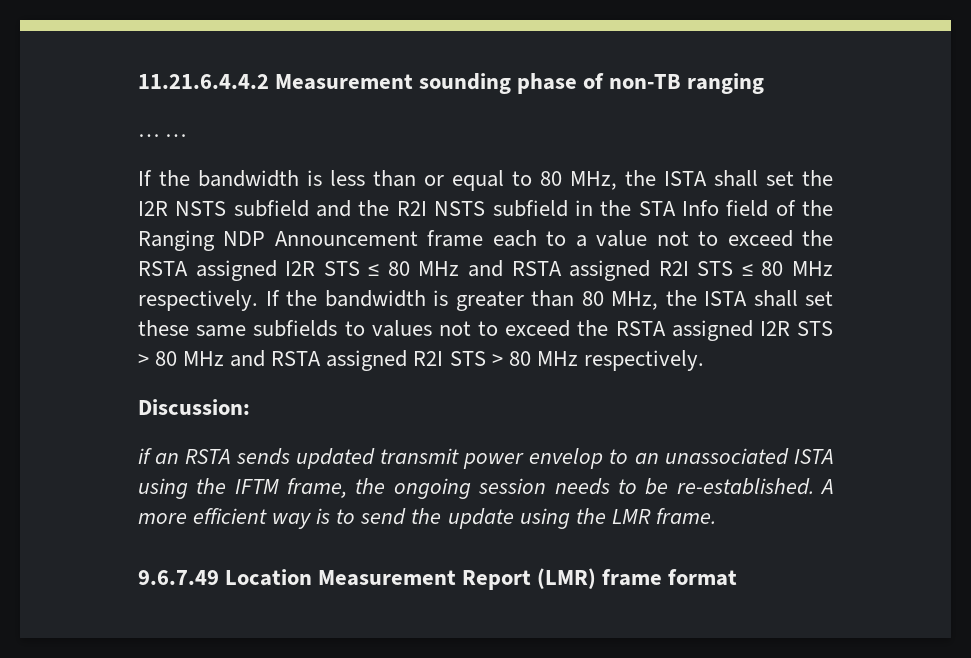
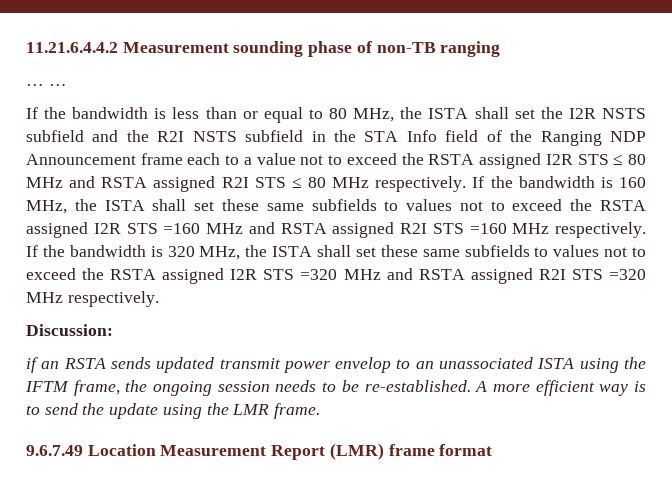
- If the bandwidth is greater than 80 MHz, the ISTA shall set these same subfields to values not to exceed the RSTA assigned I2R STS > 80 MHz and RSTA assigned R2I STS > 80 MHz respectively.
+ If the bandwidth is 160 MHz, the ISTA shall set these same subfields to values not to exceed the RSTA assigned I2R STS =160 MHz and RSTA assigned R2I STS =160 MHz respectively. If the bandwidth is 320 MHz, the ISTA shall set these same subfields to values not to exceed the RSTA assigned I2R STS =320 MHz and RSTA assigned R2I STS =320 MHz respectively.

